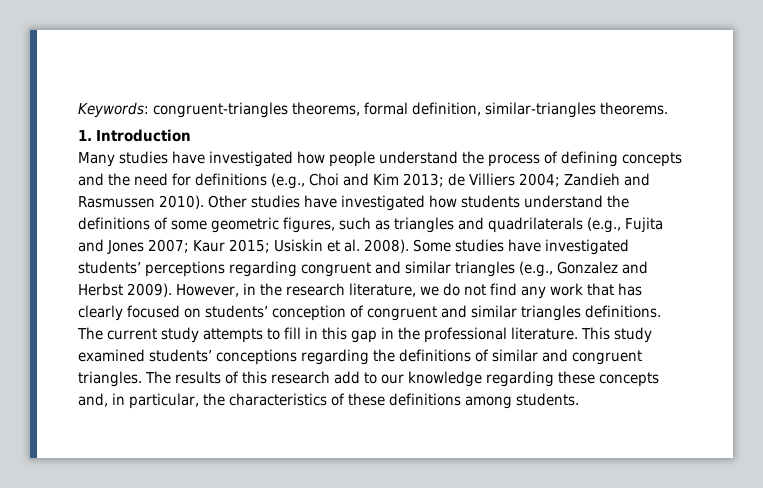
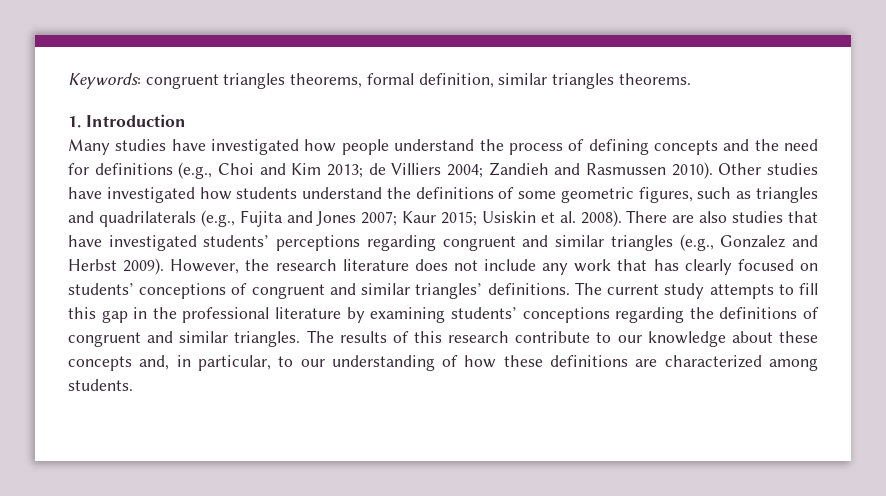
- Keywords: congruent-triangles theorems, formal definition, similar-triangles theorems.
+ Keywords: congruent triangles theorems, formal definition, similar triangles theorems.
- Some studies have investigated students’ perceptions regarding congruent and similar triangles (e.g., Gonzalez and Herbst 2009).
+ There are also studies that have investigated students’ perceptions regarding congruent and similar triangles (e.g., Gonzalez and Herbst 2009).
- However, in the research literature, we do not find any work that has clearly focused on students’ conception of congruent and similar triangles definitions.
+ However, the research literature does not include any work that has clearly focused on students’ conceptions of congruent and similar triangles’ definitions.
- The current study attempts to fill in this gap in the professional literature. This study examined students’ conceptions regarding the definitions of similar and congruent triangles.
+ The current study attempts to fill this gap in the professional literature by examining students’ conceptions regarding the definitions of congruent and similar triangles.
- The results of this research add to our knowledge regarding these concepts and, in particular, the characteristics of these definitions among students.
+ The results of this research contribute to our knowledge about these concepts and, in particular, to our understanding of how these definitions are characterized among students.

